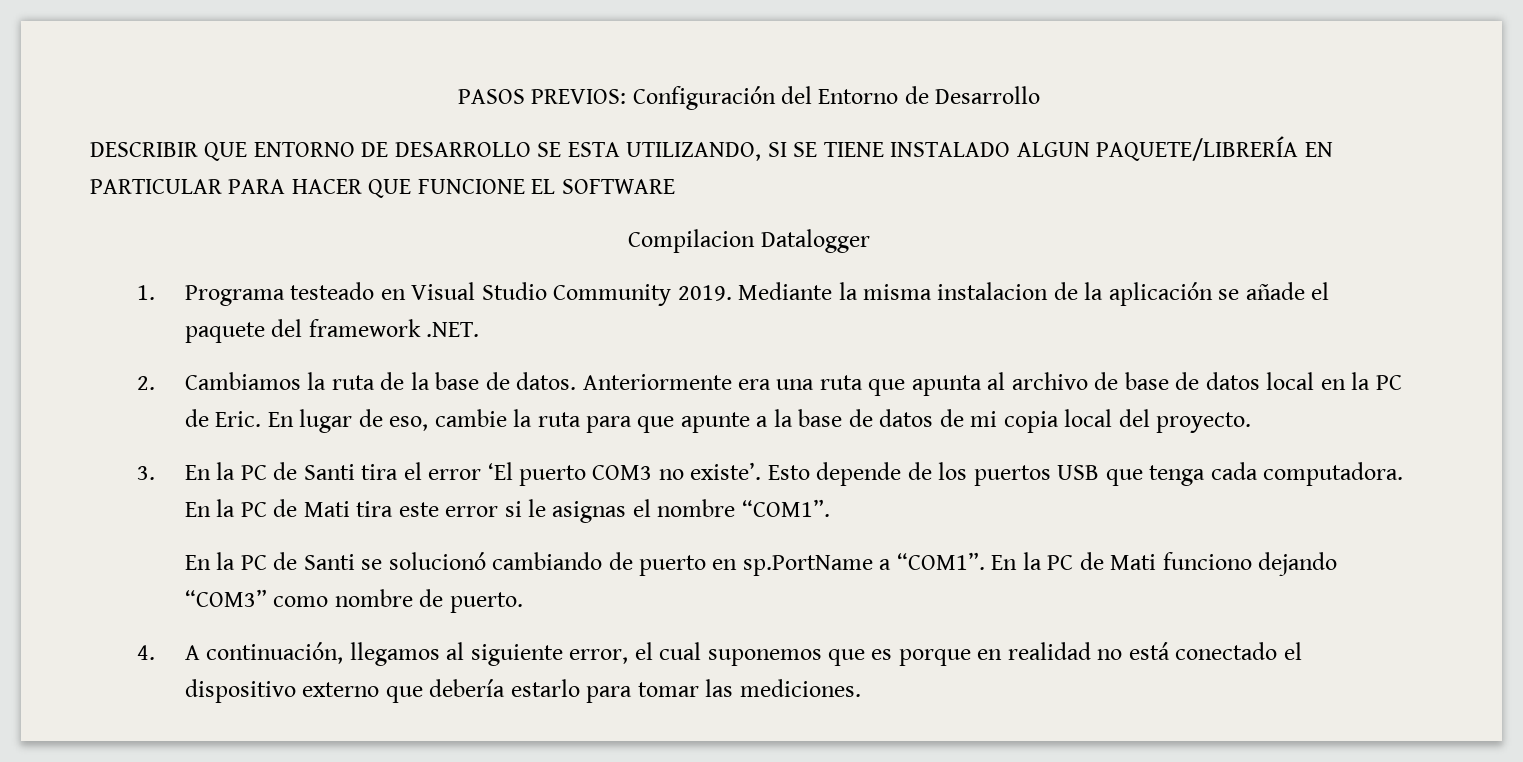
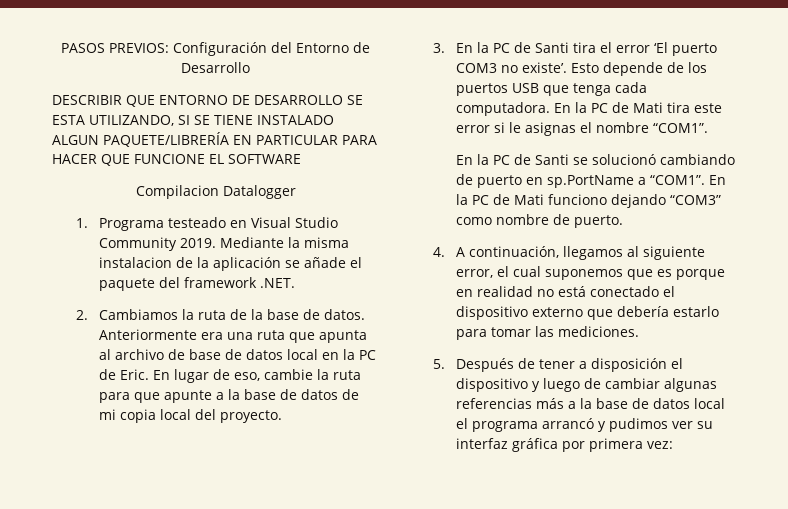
+ 5. Después de tener a disposición el dispositivo y luego de cambiar algunas referencias más a la base de datos local el programa arrancó y pudimos ver su interfaz gráfica por primera vez:

